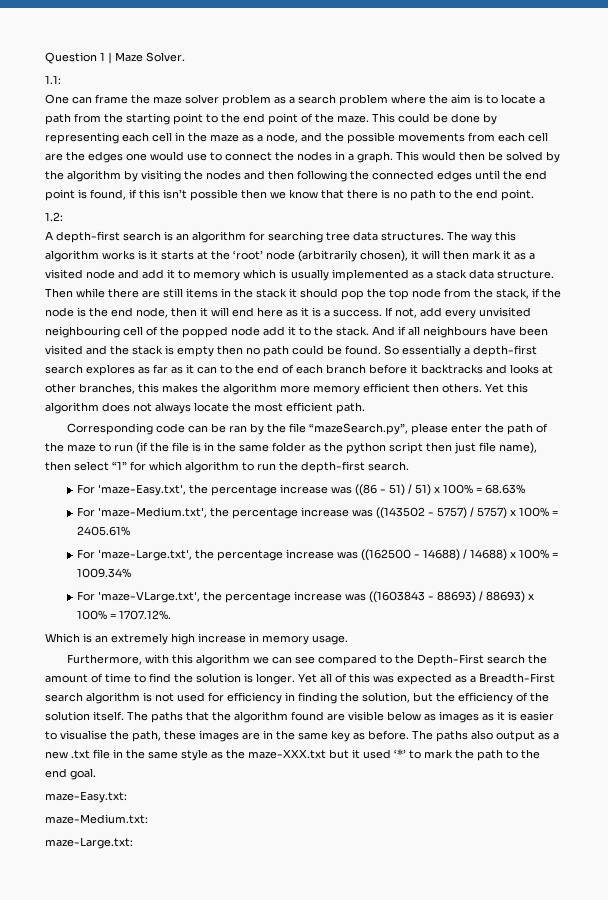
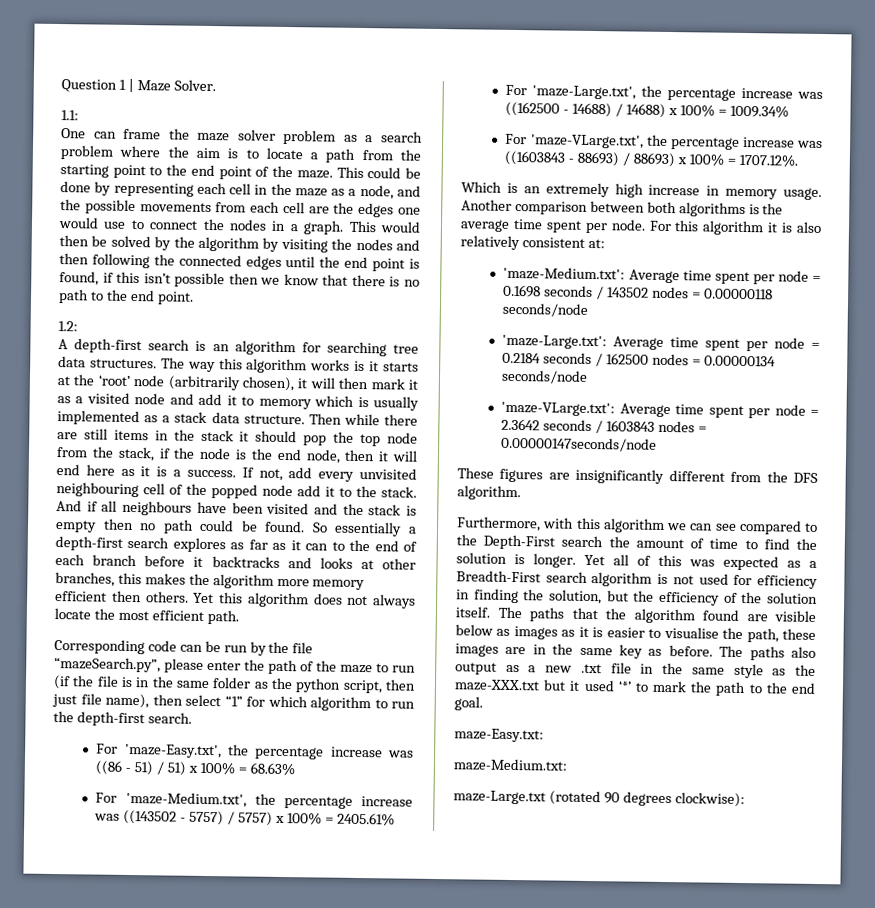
- Corresponding code can be ran by the file “mazeSearch.py”, please enter the path of the maze to run (if the file is in the same folder as the python script then just file name), then select “1” for which algorithm to run the depth-first search.
+ Corresponding code can be run by the file “mazeSearch.py”, please enter the path of the maze to run (if the file is in the same folder as the python script, then just file name), then select “1” for which algorithm to run the depth-first search.
+ Another comparison between both algorithms is the average time spent per node. For this algorithm it is also relatively consistent at:
+ 'maze-Medium.txt': Average time spent per node = 0.1698 seconds / 143502 nodes = 0.00000118 seconds/node
+ 'maze-Large.txt': Average time spent per node = 0.2184 seconds / 162500 nodes = 0.00000134 seconds/node
+ 'maze-VLarge.txt': Average time spent per node = 2.3642 seconds / 1603843 nodes = 0.00000147seconds/node
+ These figures are insignificantly different from the DFS algorithm.
- maze-Large.txt:
+ maze-Large.txt (rotated 90 degrees clockwise):

